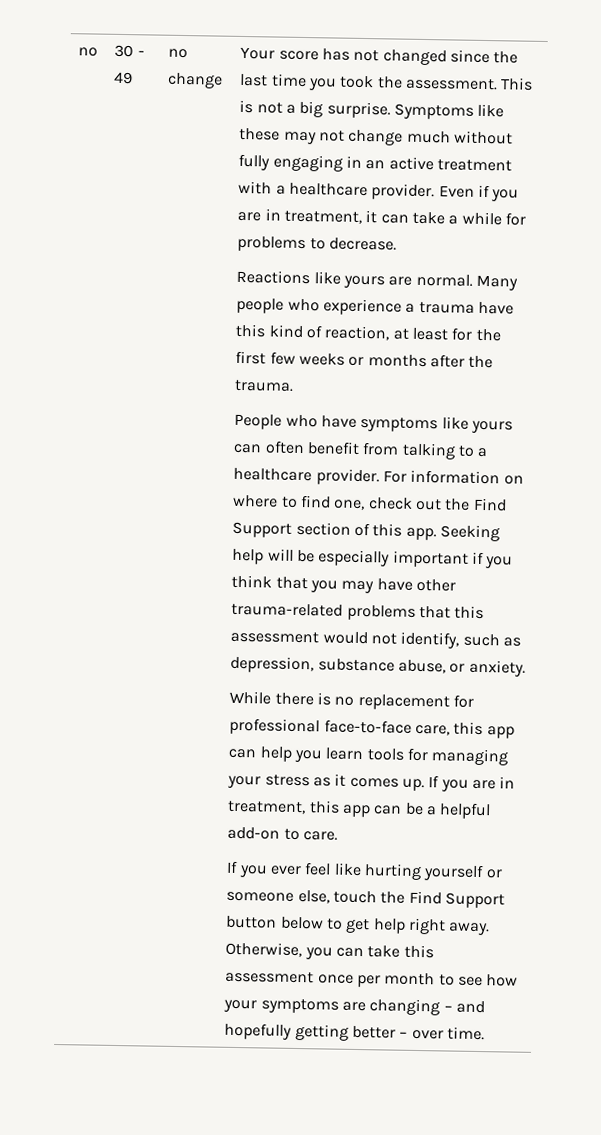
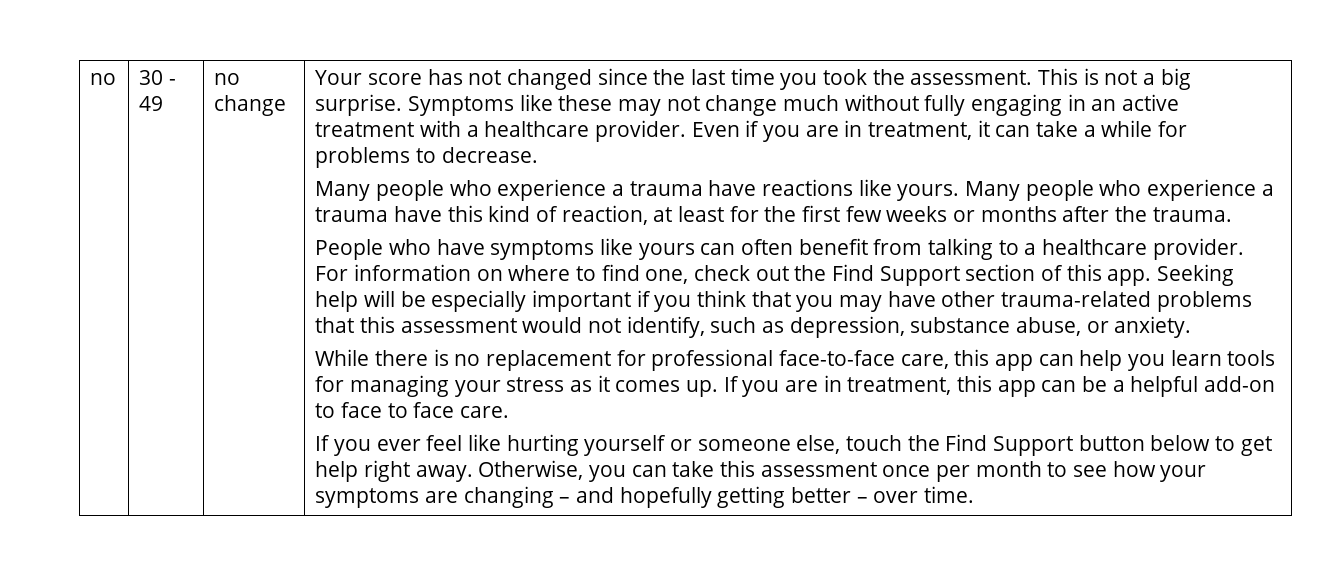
- Reactions like yours are normal.
+ Many people who experience a trauma have reactions like yours.
- If you are in treatment, this app can be a helpful add-on to care.
+ If you are in treatment, this app can be a helpful add-on to face to face care.

